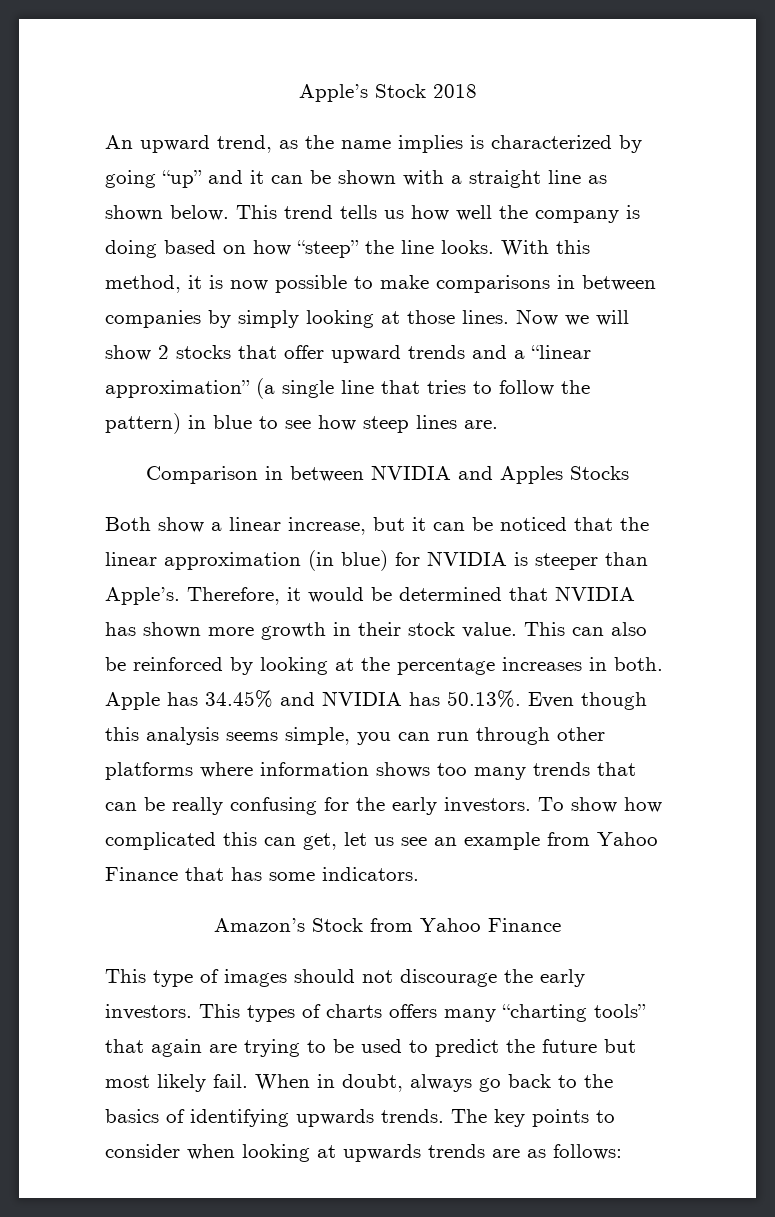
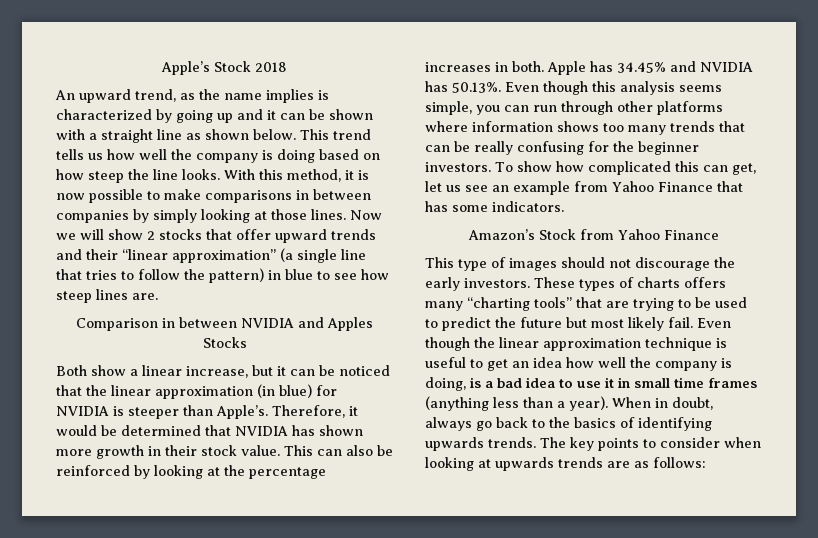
- An upward trend, as the name implies is characterized by going “up” and it can be shown with a straight line as shown below.
+ An upward trend, as the name implies is characterized by going up and it can be shown with a straight line as shown below.
- This trend tells us how well the company is doing based on how “steep” the line looks.
+ This trend tells us how well the company is doing based on how steep the line looks.
- Now we will show 2 stocks that offer upward trends and a “linear approximation” (a single line that tries to follow the pattern) in blue to see how steep lines are.
+ Now we will show 2 stocks that offer upward trends and their “linear approximation” (a single line that tries to follow the pattern) in blue to see how steep lines are.
- Apple has 34.45% and NVIDIA has 50.13%. Even though this analysis seems simple, you can run through other platforms where information shows too many trends that can be really confusing for the early investors.
+ Apple has 34.45% and NVIDIA has 50.13%. Even though this analysis seems simple, you can run through other platforms where information shows too many trends that can be really confusing for the beginner investors.
- This types of charts offers many “charting tools” that again are trying to be used to predict the future but most likely fail.
+ These types of charts offers many “charting tools” that are trying to be used to predict the future but most likely fail.
+ Even though the linear approximation technique is useful to get an idea how well the company is doing, is a bad idea to use it in small time frames (anything less than a year).

